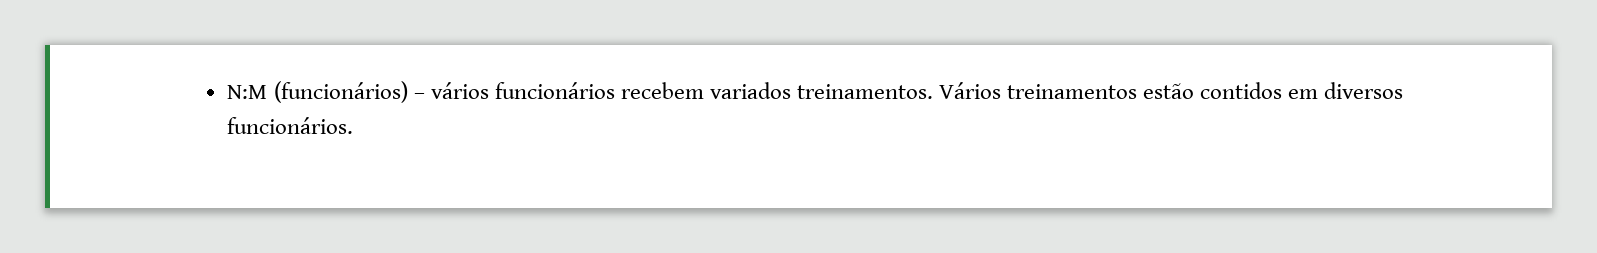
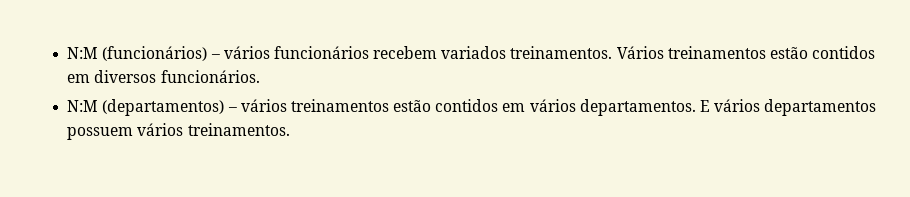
+ N:M (departamentos) – vários treinamentos estão contidos em vários departamentos. E vários departamentos possuem vários treinamentos.

